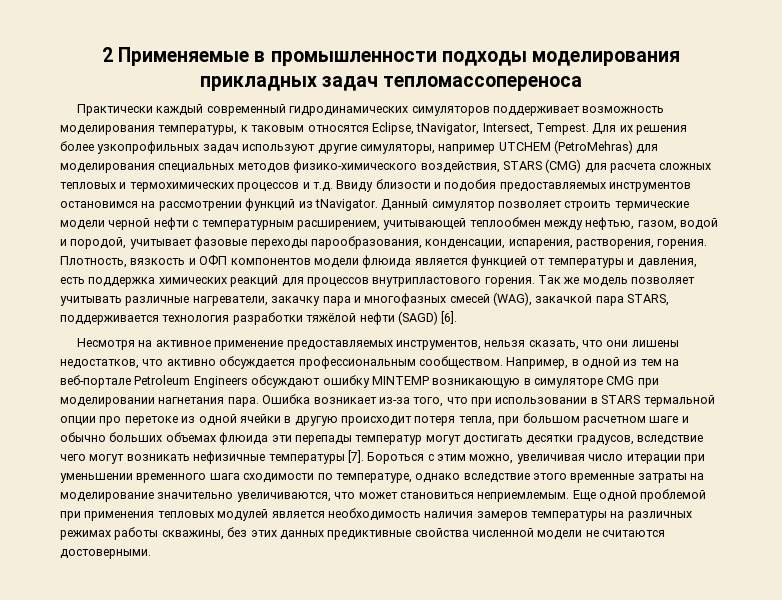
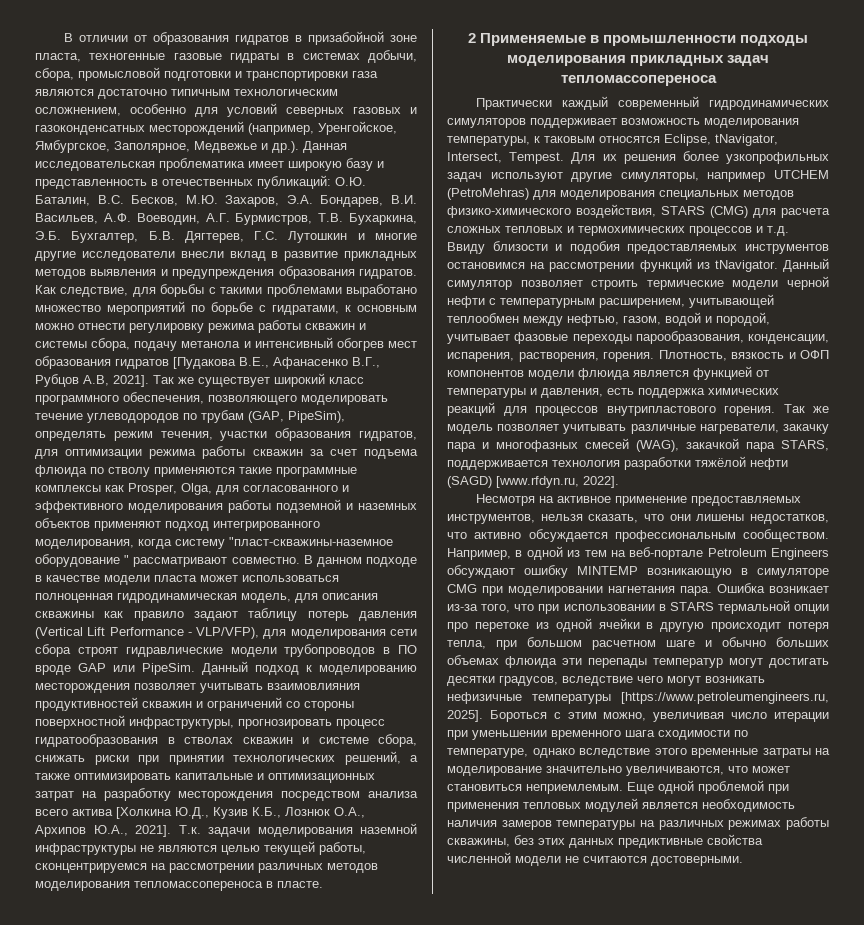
+ В отличии от образования гидратов в призабойной зоне пласта, техногенные газовые гидраты в системах добычи, сбора, промысловой подготовки и транспортировки газа являются достаточно типичным технологическим осложнением, особенно для условий северных газовых и газоконденсатных месторождений (например, Уренгойское, Ямбургское, Заполярное, Медвежье и др.). Данная исследовательская проблематика имеет широкую базу и представленность в отечественных публикаций: О.Ю. Баталин, В.С. Бесков, М.Ю. Захаров, Э.А. Бондарев, В.И. Васильев, А.Ф. Воеводин, А.Г. Бурмистров, Т.В. Бухаркина, Э.Б. Бухгалтер, Б.В. Дягтерев, Г.С. Лутошкин и многие другие исследователи внесли вклад в развитие прикладных методов выявления и предупреждения образования гидратов. Как следствие, для борьбы с такими проблемами выработано множество мероприятий по борьбе с гидратами, к основным можно отнести регулировку режима работы скважин и системы сбора, подачу метанола и интенсивный обогрев мест образования гидратов [Пудакова В.Е., Афанасенко В.Г., Рубцов А.В, 2021]. Так же существует широкий класс программного обеспечения, позволяющего моделировать течение углеводородов по трубам (GAP, PipeSim), определять режим течения, участки образования гидратов, для оптимизации режима работы скважин за счет подъема флюида по стволу применяются такие программные комплексы как Prosper, Olga, для согласованного и эффективного моделирования работы подземной и наземных объектов применяют подход интегрированного моделирования, когда систему "пласт-скважины-наземное оборудование " рассматривают совместно. В данном подходе в качестве модели пласта может использоваться полноценная гидродинамическая модель, для описания скважины как правило задают таблицу потерь давления (Vertical Lift Performance - VLP/VFP), для моделирования сети сбора строят гидравлические модели трубопроводов в ПО вроде GAP или PipeSim. Данный подход к моделированию месторождения позволяет учитывать взаимовлияния продуктивностей скважин и ограничений со стороны поверхностной инфраструктуры, прогнозировать процесс гидратообразования в стволах скважин и системе сбора, снижать риски при принятии технологических решений, а также оптимизировать капитальные и оптимизационных затрат на разработку месторождения посредством анализа всего актива [Холкина Ю.Д., Кузив К.Б., Лознюк О.А., Архипов Ю.А., 2021]. Т.к. задачи моделирования наземной инфраструктуры не являются целью текущей работы, сконцентрируемся на рассмотрении различных методов моделирования тепломассопереноса в пласте.
- Так же модель позволяет учитывать различные нагреватели, закачку пара и многофазных смесей (WAG), закачкой пара STARS, поддерживается технология разработки тяжёлой нефти (SAGD) [6].
+ Так же модель позволяет учитывать различные нагреватели, закачку пара и многофазных смесей (WAG), закачкой пара STARS, поддерживается технология разработки тяжёлой нефти (SAGD) [www.rfdyn.ru, 2022].
- Ошибка возникает из-за того, что при использовании в STARS термальной опции про перетоке из одной ячейки в другую происходит потеря тепла, при большом расчетном шаге и обычно больших объемах флюида эти перепады температур могут достигать десятки градусов, вследствие чего могут возникать нефизичные температуры [7].
+ Ошибка возникает из-за того, что при использовании в STARS термальной опции про перетоке из одной ячейки в другую происходит потеря тепла, при большом расчетном шаге и обычно больших объемах флюида эти перепады температур могут достигать десятки градусов, вследствие чего могут возникать нефизичные температуры [https://www.petroleumengineers.ru, 2025].

